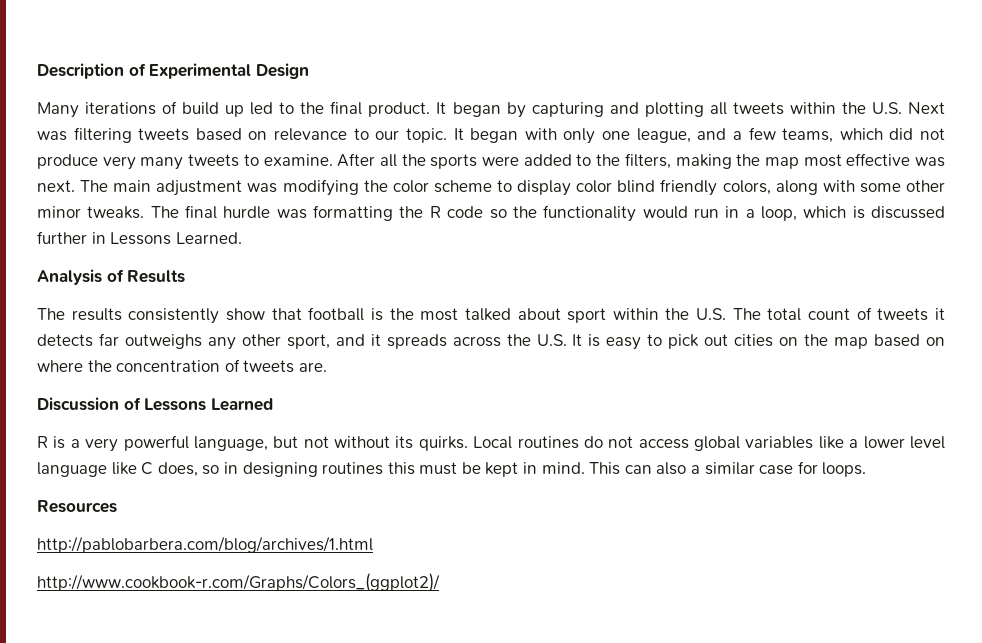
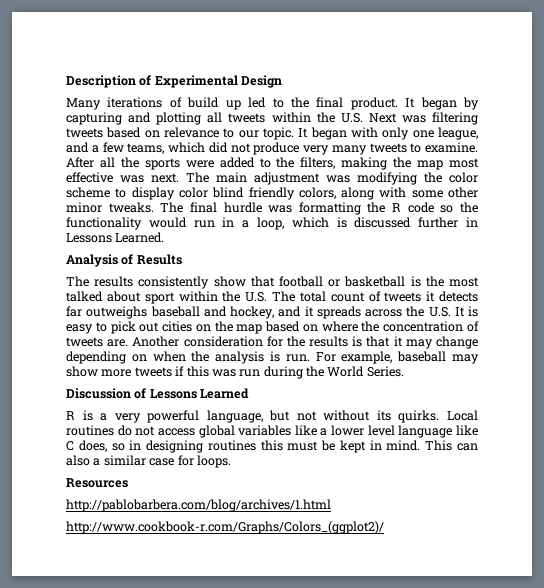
- The results consistently show that football is the most talked about sport within the U.S. The total count of tweets it detects far outweighs any other sport, and it spreads across the U.S. It is easy to pick out cities on the map based on where the concentration of tweets are.
+ The results consistently show that football or basketball is the most talked about sport within the U.S. The total count of tweets it detects far outweighs baseball and hockey, and it spreads across the U.S. It is easy to pick out cities on the map based on where the concentration of tweets are. Another consideration for the results is that it may change depending on when the analysis is run. For example, baseball may show more tweets if this was run during the World Series.

